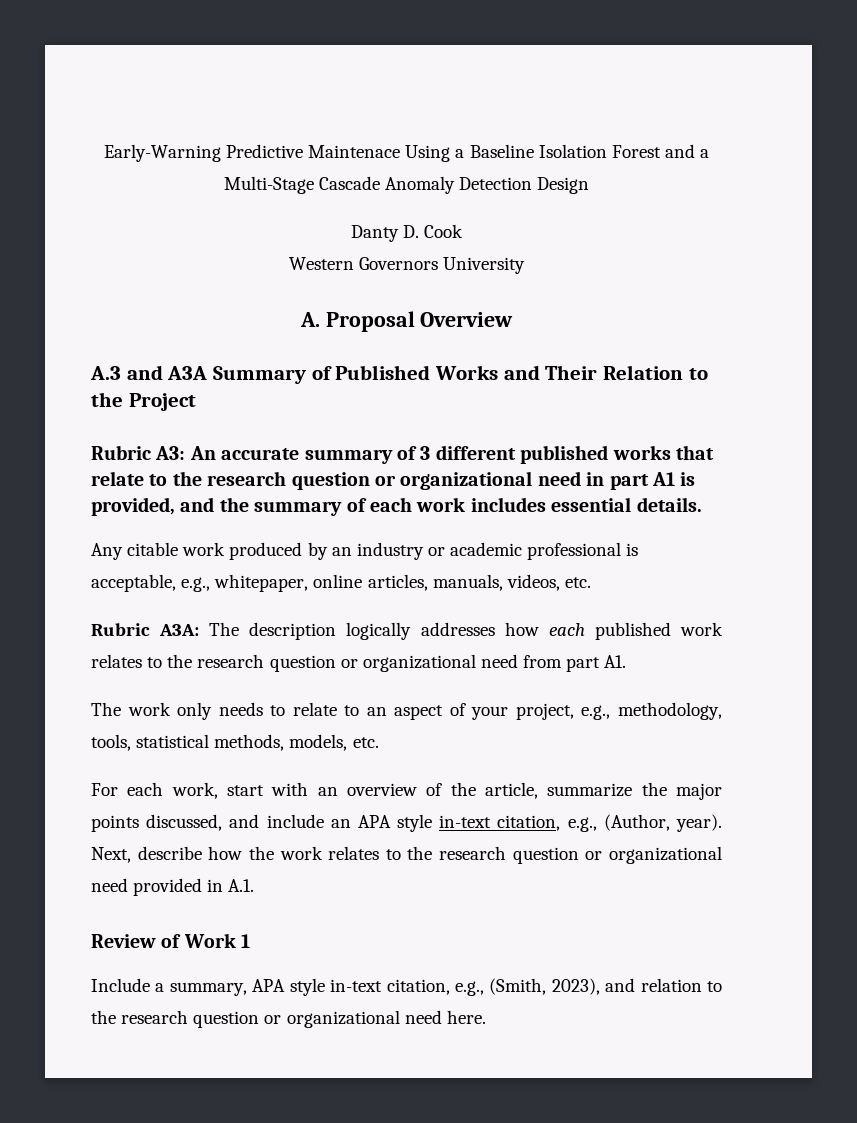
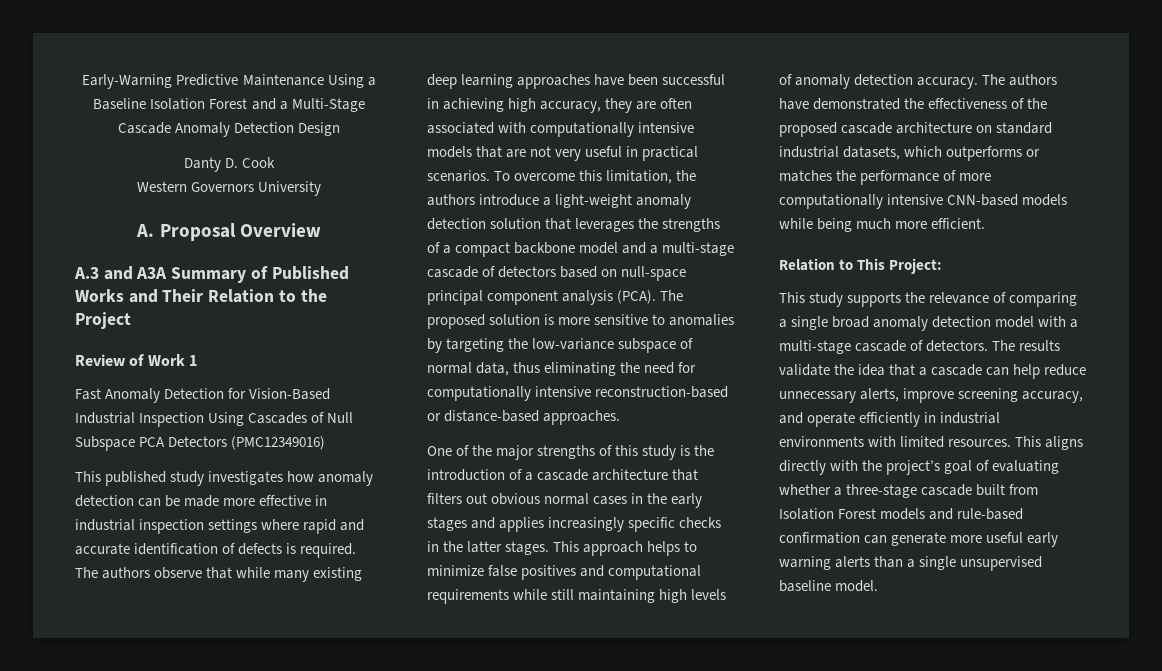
- Early-Warning Predictive Maintenace Using a Baseline Isolation Forest and a Multi-Stage Cascade Anomaly Detection Design
+ Early-Warning Predictive Maintenance Using a Baseline Isolation Forest and a Multi-Stage Cascade Anomaly Detection Design
- Rubric A3: An accurate summary of 3 different published works that relate to the research question or organizational need in part A1 is provided, and the summary of each work includes essential details.
- Any citable work produced by an industry or academic professional is acceptable, e.g., whitepaper, online articles, manuals, videos, etc.
- Rubric A3A: The description logically addresses how each published work relates to the research question or organizational need from part A1.
- The work only needs to relate to an aspect of your project, e.g., methodology, tools, statistical methods, models, etc.
- For each work, start with an overview of the article, summarize the major points discussed, and include an APA style in-text citation, e.g., (Author, year). Next, describe how the work relates to the research question or organizational need provided in A.1.
  Review of Work 1
- Include a summary, APA style in-text citation, e.g., (Smith, 2023), and relation to the research question or organizational need here.
+ Fast Anomaly Detection for Vision-Based Industrial Inspection Using Cascades of Null Subspace PCA Detectors (PMC12349016)
+ This published study investigates how anomaly detection can be made more effective in industrial inspection settings where rapid and accurate identification of defects is required. The authors observe that while many existing deep learning approaches have been successful in achieving high accuracy, they are often associated with computationally intensive models that are not very useful in practical scenarios. To overcome this limitation, the authors introduce a light-weight anomaly detection solution that leverages the strengths of a compact backbone model and a multi-stage cascade of detectors based on null-space principal component analysis (PCA). The proposed solution is more sensitive to anomalies by targeting the low-variance subspace of normal data, thus eliminating the need for computationally intensive reconstruction-based or distance-based approaches.
+ One of the major strengths of this study is the introduction of a cascade architecture that filters out obvious normal cases in the early stages and applies increasingly specific checks in the latter stages. This approach helps to minimize false positives and computational requirements while still maintaining high levels of anomaly detection accuracy. The authors have demonstrated the effectiveness of the proposed cascade architecture on standard industrial datasets, which outperforms or matches the performance of more computationally intensive CNN-based models while being much more efficient.
+ Relation to This Project:
+ This study supports the relevance of comparing a single broad anomaly detection model with a multi-stage cascade of detectors. The results validate the idea that a cascade can help reduce unnecessary alerts, improve screening accuracy, and operate efficiently in industrial environments with limited resources. This aligns directly with the project’s goal of evaluating whether a three-stage cascade built from Isolation Forest models and rule-based confirmation can generate more useful early warning alerts than a single unsupervised baseline model.

